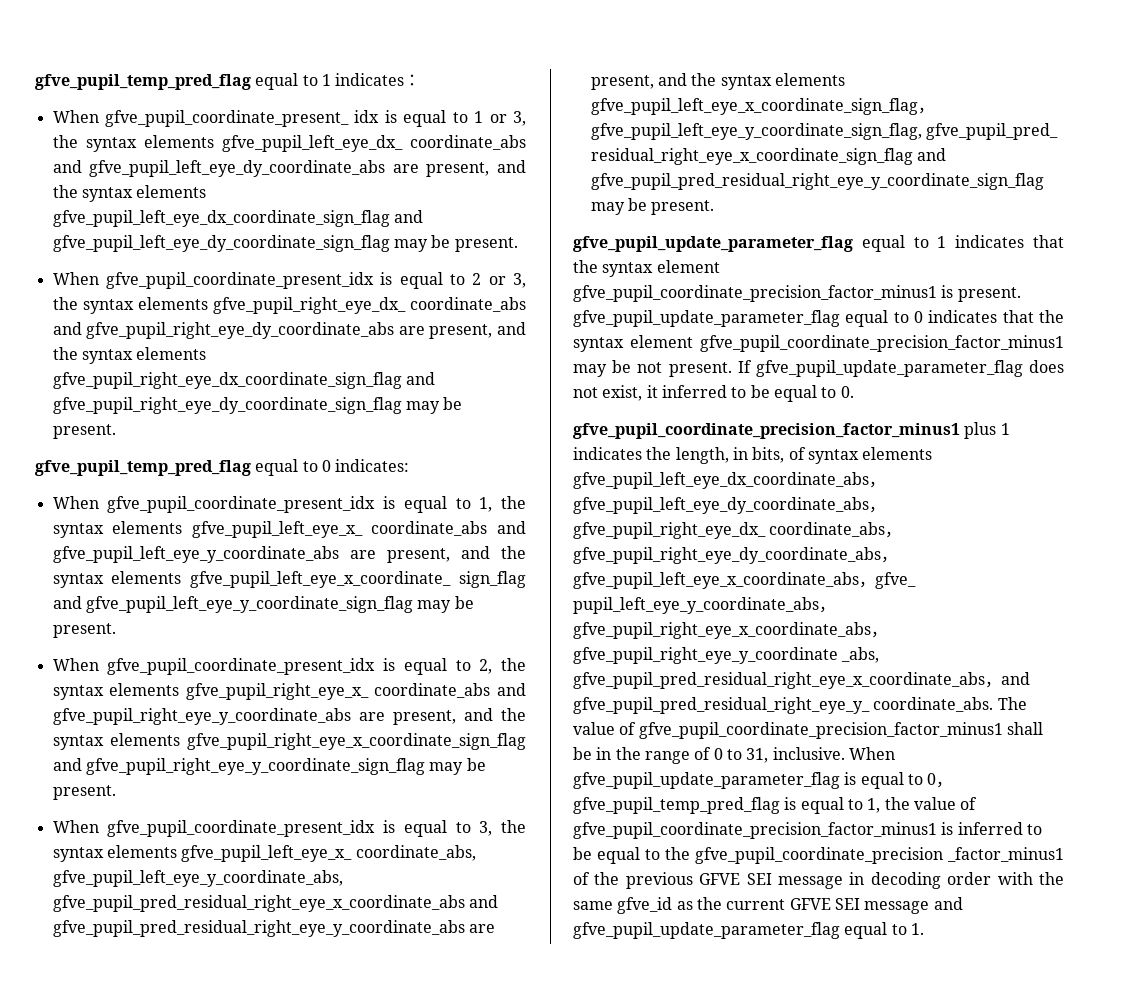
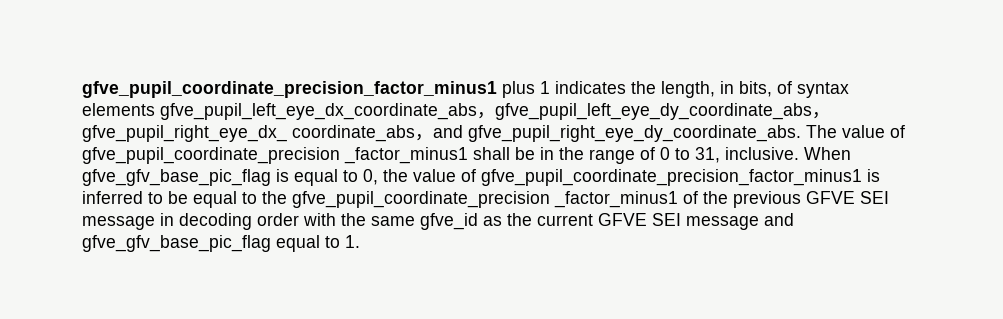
- gfve_pupil_temp_pred_flag equal to 1 indicates：
- When gfve_pupil_coordinate_present_ idx is equal to 1 or 3, the syntax elements gfve_pupil_left_eye_dx_ coordinate_abs and gfve_pupil_left_eye_dy_coordinate_abs are present, and the syntax elements gfve_pupil_left_eye_dx_coordinate_sign_flag and gfve_pupil_left_eye_dy_coordinate_sign_flag may be present.
- When gfve_pupil_coordinate_present_idx is equal to 2 or 3, the syntax elements gfve_pupil_right_eye_dx_ coordinate_abs and gfve_pupil_right_eye_dy_coordinate_abs are present, and the syntax elements gfve_pupil_right_eye_dx_coordinate_sign_flag and gfve_pupil_right_eye_dy_coordinate_sign_flag may be present.
- gfve_pupil_temp_pred_flag equal to 0 indicates:
- When gfve_pupil_coordinate_present_idx is equal to 1, the syntax elements gfve_pupil_left_eye_x_ coordinate_abs and gfve_pupil_left_eye_y_coordinate_abs are present, and the syntax elements gfve_pupil_left_eye_x_coordinate_ sign_flag and gfve_pupil_left_eye_y_coordinate_sign_flag may be present.
- When gfve_pupil_coordinate_present_idx is equal to 2, the syntax elements gfve_pupil_right_eye_x_ coordinate_abs and gfve_pupil_right_eye_y_coordinate_abs are present, and the syntax elements gfve_pupil_right_eye_x_coordinate_sign_flag and gfve_pupil_right_eye_y_coordinate_sign_flag may be present.
- When gfve_pupil_coordinate_present_idx is equal to 3, the syntax elements gfve_pupil_left_eye_x_ coordinate_abs, gfve_pupil_left_eye_y_coordinate_abs, gfve_pupil_pred_residual_right_eye_x_coordinate_abs and gfve_pupil_pred_residual_right_eye_y_coordinate_abs are present, and the syntax elements gfve_pupil_left_eye_x_coordinate_sign_flag，gfve_pupil_left_eye_y_coordinate_sign_flag, gfve_pupil_pred_ residual_right_eye_x_coordinate_sign_flag and gfve_pupil_pred_residual_right_eye_y_coordinate_sign_flag may be present.
- gfve_pupil_update_parameter_flag equal to 1 indicates that the syntax element gfve_pupil_coordinate_precision_factor_minus1 is present. gfve_pupil_update_parameter_flag equal to 0 indicates that the syntax element gfve_pupil_coordinate_precision_factor_minus1 may be not present. If gfve_pupil_update_parameter_flag does not exist, it inferred to be equal to 0.
- gfve_pupil_coordinate_precision_factor_minus1 plus 1 indicates the length, in bits, of syntax elements gfve_pupil_left_eye_dx_coordinate_abs，gfve_pupil_left_eye_dy_coordinate_abs，gfve_pupil_right_eye_dx_ coordinate_abs，gfve_pupil_right_eye_dy_coordinate_abs，gfve_pupil_left_eye_x_coordinate_abs，gfve_ pupil_left_eye_y_coordinate_abs，gfve_pupil_right_eye_x_coordinate_abs，gfve_pupil_right_eye_y_coordinate _abs, gfve_pupil_pred_residual_right_eye_x_coordinate_abs，and gfve_pupil_pred_residual_right_eye_y_ coordinate_abs.
+ gfve_pupil_coordinate_precision_factor_minus1 plus 1 indicates the length, in bits, of syntax elements gfve_pupil_left_eye_dx_coordinate_abs，gfve_pupil_left_eye_dy_coordinate_abs，gfve_pupil_right_eye_dx_ coordinate_abs，and gfve_pupil_right_eye_dy_coordinate_abs.
- The value of gfve_pupil_coordinate_precision_factor_minus1 shall be in the range of 0 to 31, inclusive.
+ The value of gfve_pupil_coordinate_precision _factor_minus1 shall be in the range of 0 to 31, inclusive.
- When gfve_pupil_update_parameter_flag is equal to 0，gfve_pupil_temp_pred_flag is equal to 1, the value of gfve_pupil_coordinate_precision_factor_minus1 is inferred to be equal to the gfve_pupil_coordinate_precision _factor_minus1 of the previous GFVE SEI message in decoding order with the same gfve_id as the current GFVE SEI message and gfve_pupil_update_parameter_flag equal to 1.
+ When gfve_gfv_base_pic_flag is equal to 0, the value of gfve_pupil_coordinate_precision_factor_minus1 is inferred to be equal to the gfve_pupil_coordinate_precision _factor_minus1 of the previous GFVE SEI message in decoding order with the same gfve_id as the current GFVE SEI message and gfve_gfv_base_pic_flag equal to 1.

